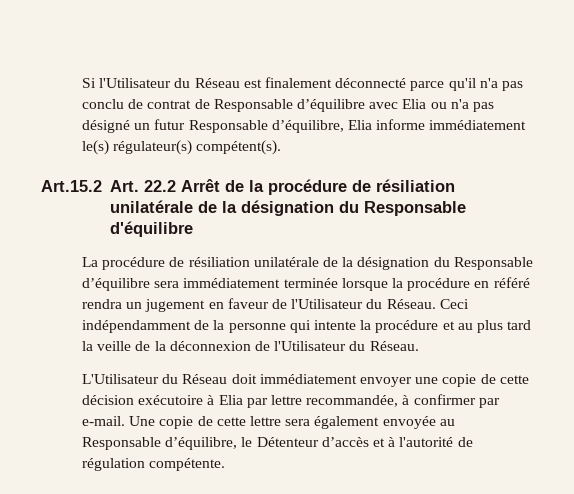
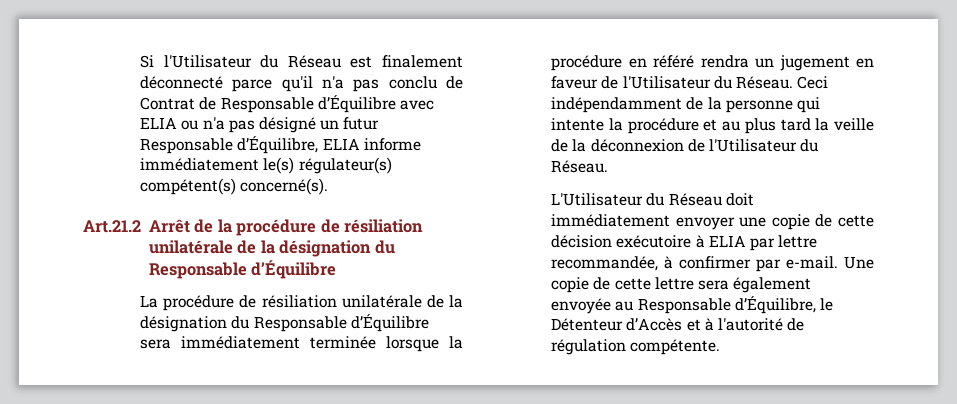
- Si l'Utilisateur du Réseau est finalement déconnecté parce qu'il n'a pas conclu de contrat de Responsable d’équilibre avec Elia ou n'a pas désigné un futur Responsable d’équilibre, Elia informe immédiatement le(s) régulateur(s) compétent(s).
- Art.15.2 Art. 22.2 Arrêt de la procédure de résiliation unilatérale de la désignation du Responsable d'équilibre
+ Si l'Utilisateur du Réseau est finalement déconnecté parce qu'il n'a pas conclu de Contrat de Responsable d’Équilibre avec ELIA ou n'a pas désigné un futur Responsable d’Équilibre, ELIA informe immédiatement le(s) régulateur(s) compétent(s) concerné(s).
+ Art.21.2 Arrêt de la procédure de résiliation unilatérale de la désignation du Responsable d’Équilibre
- La procédure de résiliation unilatérale de la désignation du Responsable d’équilibre sera immédiatement terminée lorsque la procédure en référé rendra un jugement en faveur de l'Utilisateur du Réseau.
+ La procédure de résiliation unilatérale de la désignation du Responsable d’Équilibre sera immédiatement terminée lorsque la procédure en référé rendra un jugement en faveur de l'Utilisateur du Réseau.
- L'Utilisateur du Réseau doit immédiatement envoyer une copie de cette décision exécutoire à Elia par lettre recommandée, à confirmer par e-mail.
+ L'Utilisateur du Réseau doit immédiatement envoyer une copie de cette décision exécutoire à ELIA par lettre recommandée, à confirmer par e-mail.
- Une copie de cette lettre sera également envoyée au Responsable d’équilibre, le Détenteur d’accès et à l'autorité de régulation compétente.
+ Une copie de cette lettre sera également envoyée au Responsable d’Équilibre, le Détenteur d’Accès et à l'autorité de régulation compétente.

